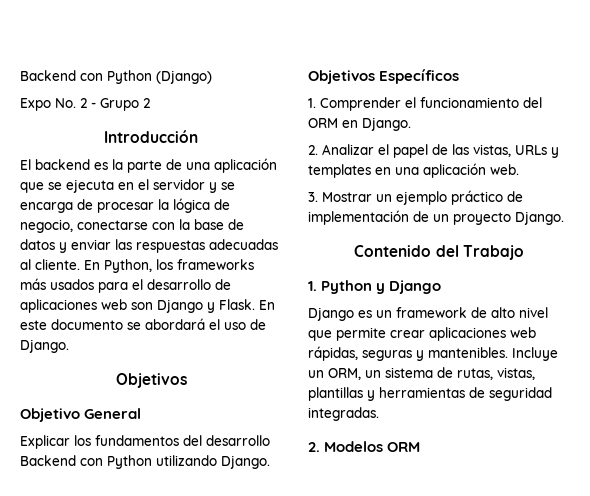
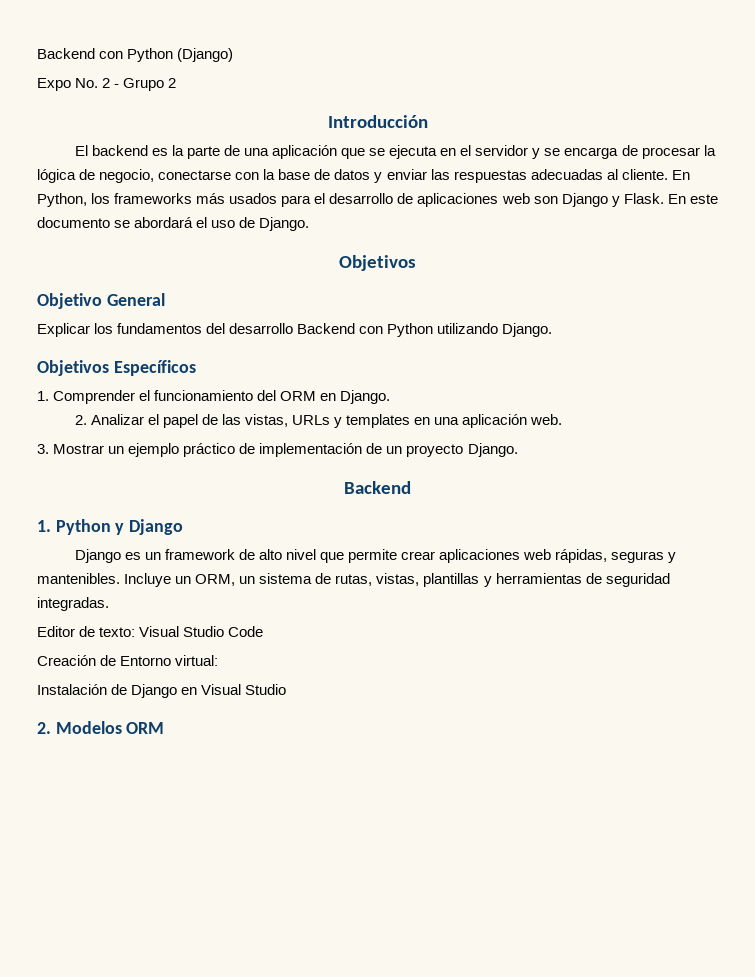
  3. Mostrar un ejemplo práctico de implementación de un proyecto Django.
- Contenido del Trabajo
+ Backend
+ Editor de texto: Visual Studio Code
+ Creación de Entorno virtual:
+ Instalación de Django en Visual Studio

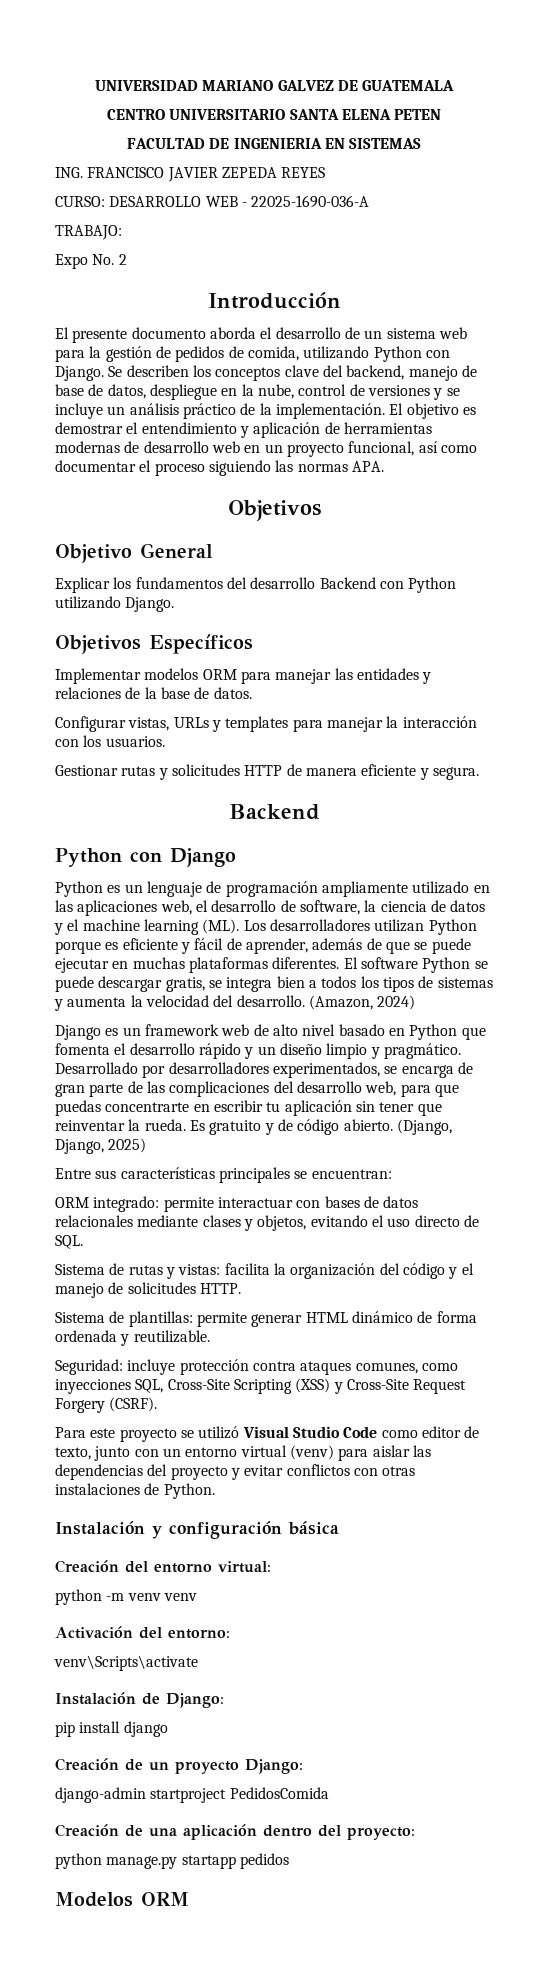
- Backend con Python (Django)
+ UNIVERSIDAD MARIANO GALVEZ DE GUATEMALA
+ CENTRO UNIVERSITARIO SANTA ELENA PETEN
+ FACULTAD DE INGENIERIA EN SISTEMAS
+ ING. FRANCISCO JAVIER ZEPEDA REYES
+ CURSO: DESARROLLO WEB - 22025-1690-036-A
+ TRABAJO:
- Expo No. 2 - Grupo 2
+ Expo No. 2
- El backend es la parte de una aplicación que se ejecuta en el servidor y se encarga de procesar la lógica de negocio, conectarse con la base de datos y enviar las respuestas adecuadas al cliente. En Python, los frameworks más usados para el desarrollo de aplicaciones web son Django y Flask. En este documento se abordará el uso de Django.
+ El presente documento aborda el desarrollo de un sistema web para la gestión de pedidos de comida, utilizando Python con Django. Se describen los conceptos clave del backend, manejo de base de datos, despliegue en la nube, control de versiones y se incluye un análisis práctico de la implementación. El objetivo es demostrar el entendimiento y aplicación de herramientas modernas de desarrollo web en un proyecto funcional, así como documentar el proceso siguiendo las normas APA.
- 1. Comprender el funcionamiento del ORM en Django.
- 2. Analizar el papel de las vistas, URLs y templates en una aplicación web.
- 3. Mostrar un ejemplo práctico de implementación de un proyecto Django.
+ Implementar modelos ORM para manejar las entidades y relaciones de la base de datos.
+ Configurar vistas, URLs y templates para manejar la interacción con los usuarios.
+ Gestionar rutas y solicitudes HTTP de manera eficiente y segura.
  Backend
- 1. Python y Django
+ Python con Django
+ Python es un lenguaje de programación ampliamente utilizado en las aplicaciones web, el desarrollo de software, la ciencia de datos y el machine learning (ML). Los desarrolladores utilizan Python porque es eficiente y fácil de aprender, además de que se puede ejecutar en muchas plataformas diferentes. El software Python se puede descargar gratis, se integra bien a todos los tipos de sistemas y aumenta la velocidad del desarrollo. (Amazon, 2024)
- Django es un framework de alto nivel que permite crear aplicaciones web rápidas, seguras y mantenibles. Incluye un ORM, un sistema de rutas, vistas, plantillas y herramientas de seguridad integradas.
- Editor de texto: Visual Studio Code
- Creación de Entorno virtual:
- Instalación de Django en Visual Studio
- 2. Modelos ORM
+ Django es un framework web de alto nivel basado en Python que fomenta el desarrollo rápido y un diseño limpio y pragmático. Desarrollado por desarrolladores experimentados, se encarga de gran parte de las complicaciones del desarrollo web, para que puedas concentrarte en escribir tu aplicación sin tener que reinventar la rueda. Es gratuito y de código abierto. (Django, Django, 2025)
+ Entre sus características principales se encuentran:
+ ORM integrado: permite interactuar con bases de datos relacionales mediante clases y objetos, evitando el uso directo de SQL.
+ Sistema de rutas y vistas: facilita la organización del código y el manejo de solicitudes HTTP.
+ Sistema de plantillas: permite generar HTML dinámico de forma ordenada y reutilizable.
+ Seguridad: incluye protección contra ataques comunes, como inyecciones SQL, Cross-Site Scripting (XSS) y Cross-Site Request Forgery (CSRF).
+ Para este proyecto se utilizó Visual Studio Code como editor de texto, junto con un entorno virtual (venv) para aislar las dependencias del proyecto y evitar conflictos con otras instalaciones de Python.
+ Instalación y configuración básica
+ Creación del entorno virtual:
+ python -m venv venv
+ Activación del entorno:
+ venv\Scripts\activate
+ Instalación de Django:
+ pip install django
+ Creación de un proyecto Django:
+ django-admin startproject PedidosComida
+ Creación de una aplicación dentro del proyecto:
+ python manage.py startapp pedidos
+ Modelos ORM

